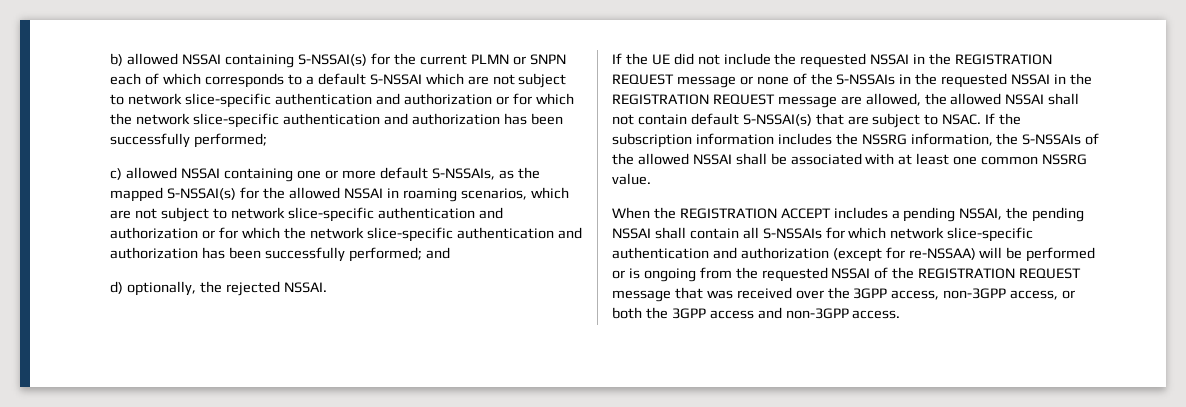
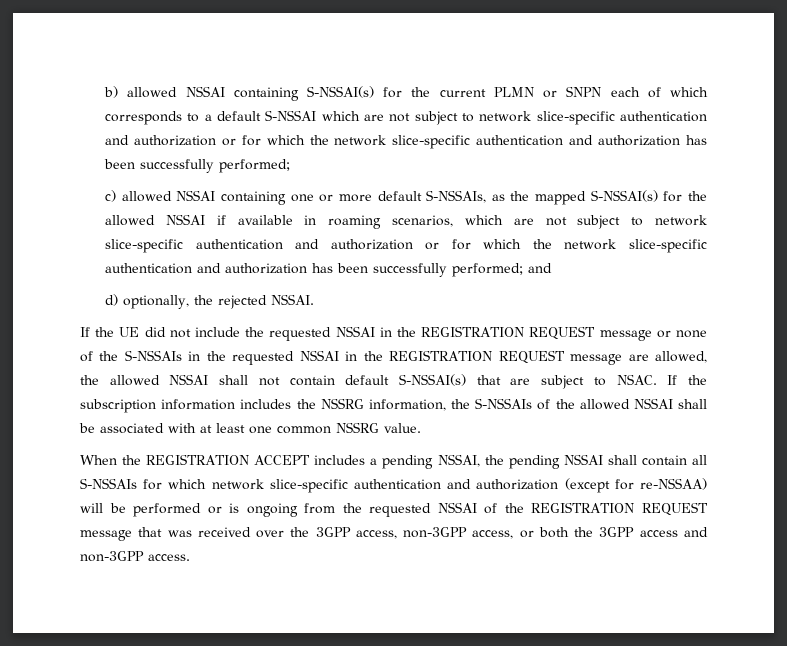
- c) allowed NSSAI containing one or more default S-NSSAIs, as the mapped S-NSSAI(s) for the allowed NSSAI in roaming scenarios, which are not subject to network slice-specific authentication and authorization or for which the network slice-specific authentication and authorization has been successfully performed; and
+ c) allowed NSSAI containing one or more default S-NSSAIs, as the mapped S-NSSAI(s) for the allowed NSSAI if available in roaming scenarios, which are not subject to network slice-specific authentication and authorization or for which the network slice-specific authentication and authorization has been successfully performed; and

